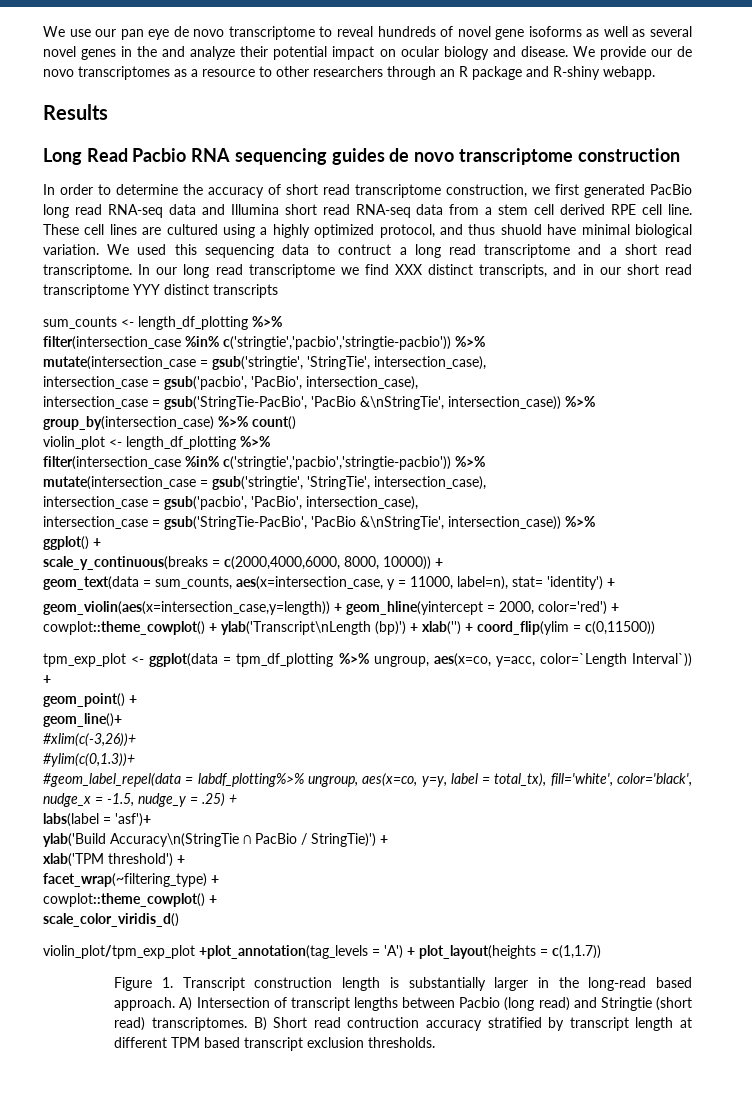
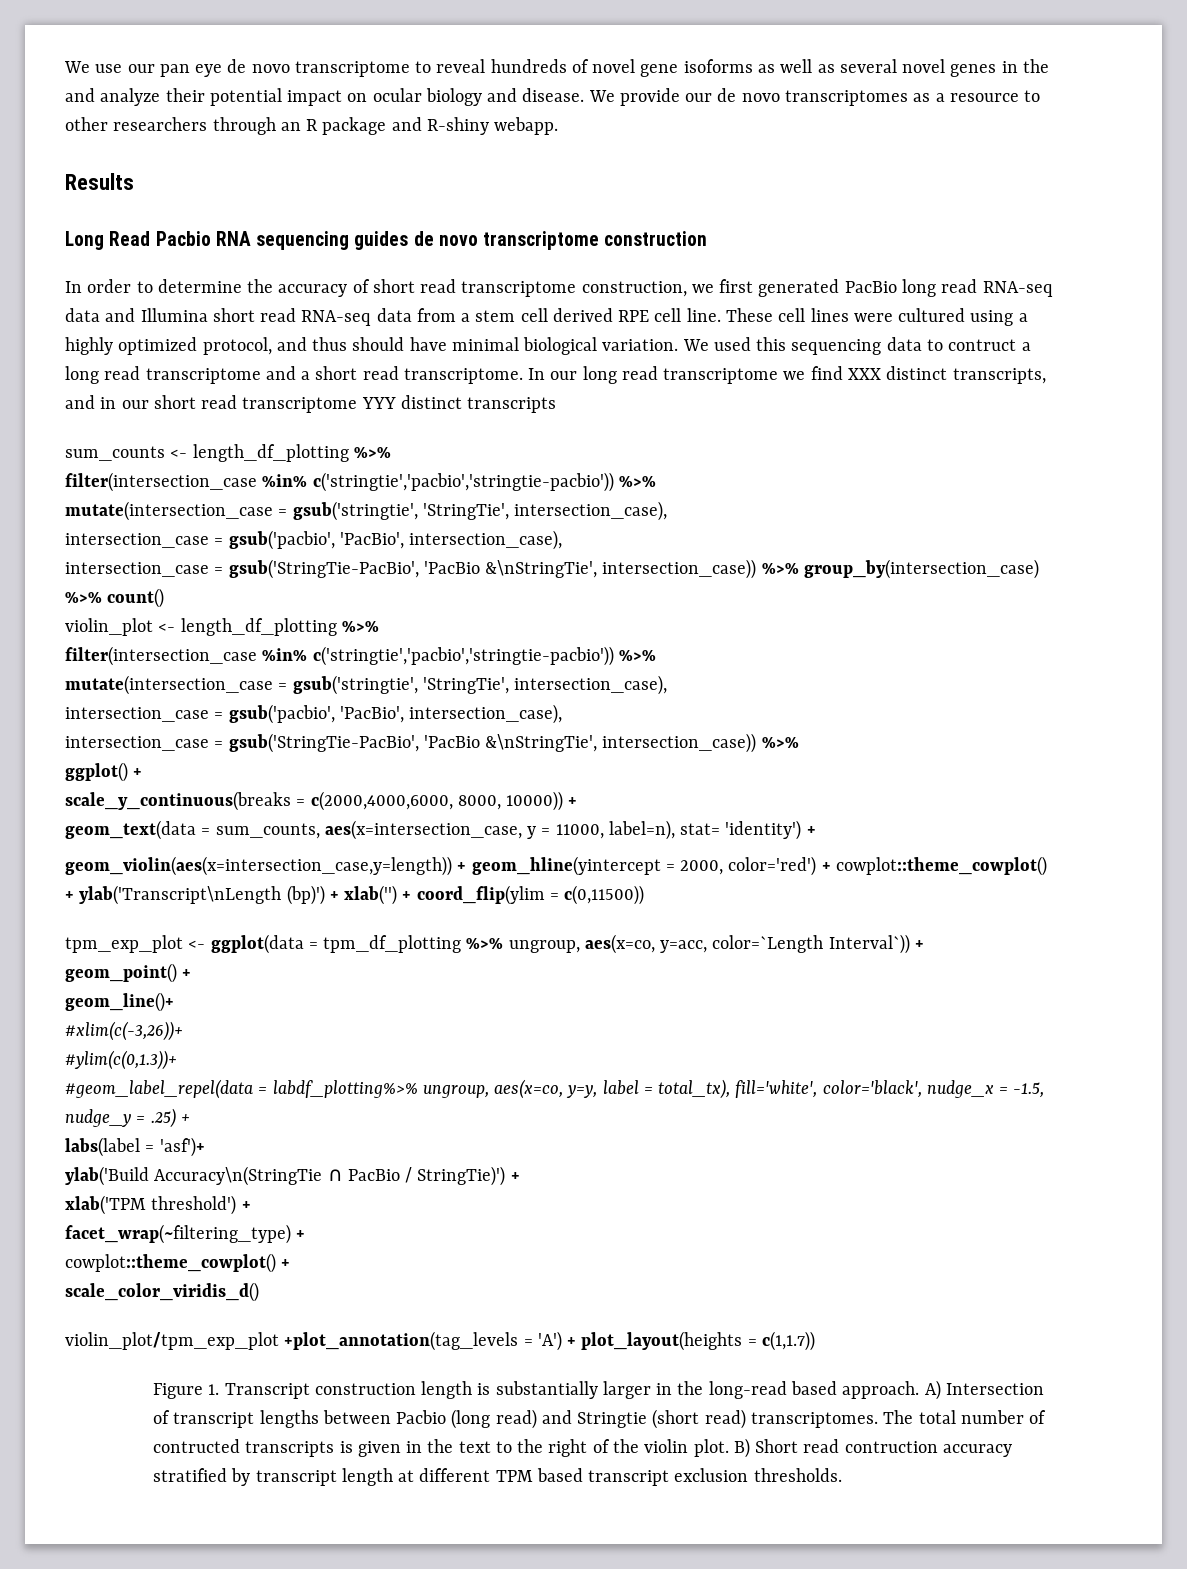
- These cell lines are cultured using a highly optimized protocol, and thus shuold have minimal biological variation.
+ These cell lines were cultured using a highly optimized protocol, and thus should have minimal biological variation.
+ The total number of contructed transcripts is given in the text to the right of the violin plot.

